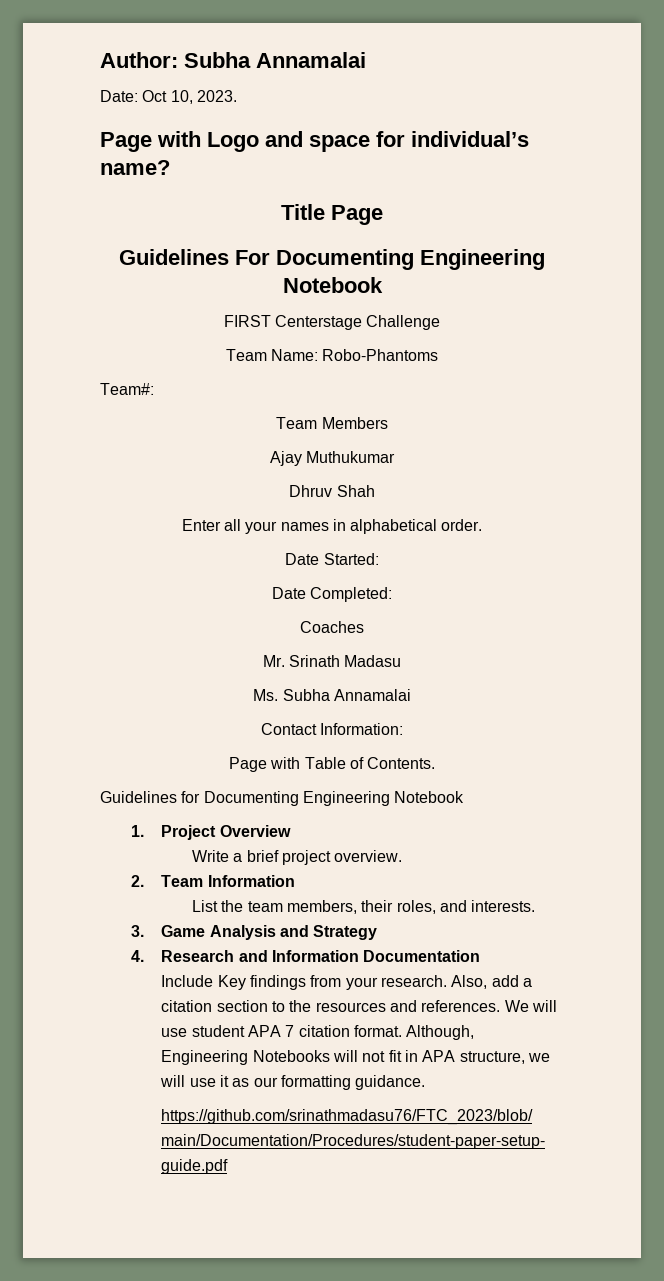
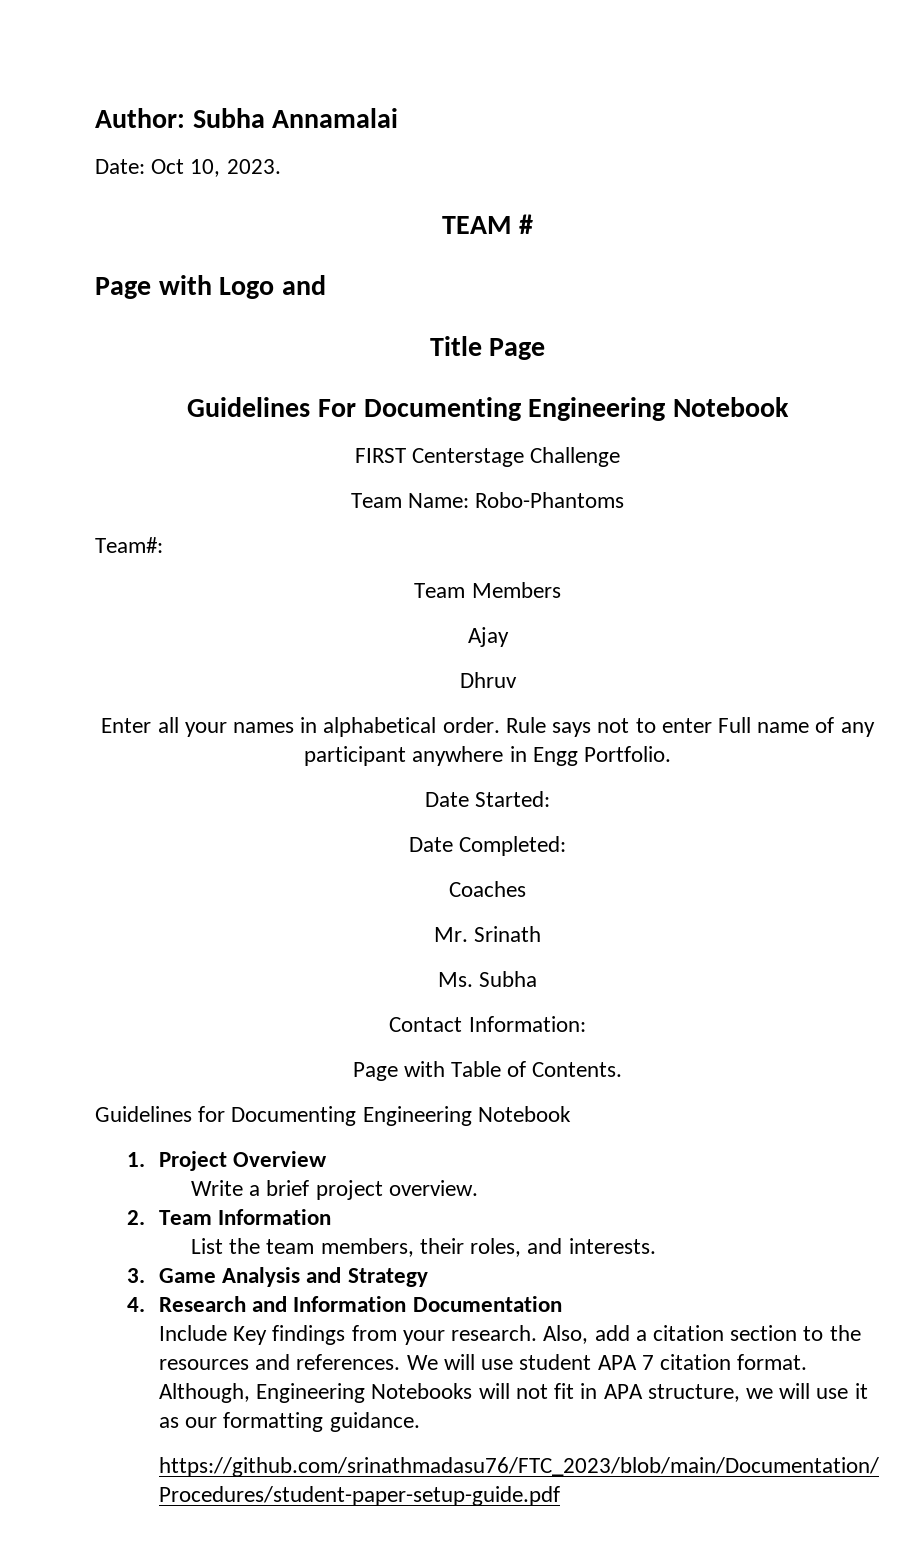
+ TEAM #
- Page with Logo and space for individual’s name?
+ Page with Logo and
- Ajay Muthukumar
+ Ajay
- Dhruv Shah
+ Dhruv
+ Rule says not to enter Full name of any participant anywhere in Engg Portfolio.
- Mr. Srinath Madasu
+ Mr. Srinath
- Ms. Subha Annamalai
+ Ms. Subha

